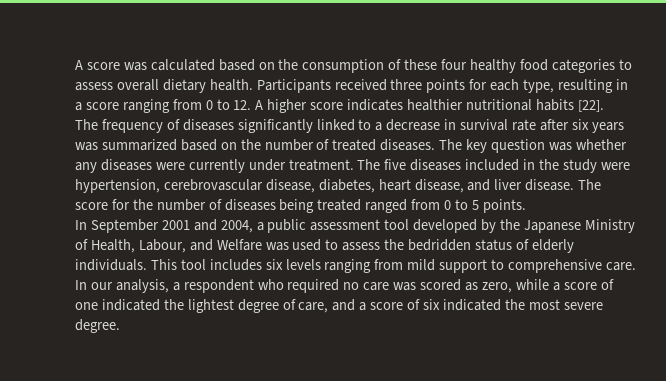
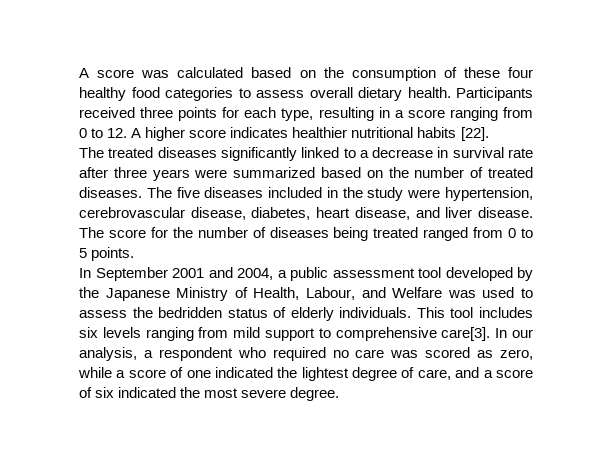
- The frequency of diseases significantly linked to a decrease in survival rate after six years was summarized based on the number of treated diseases.
+ The treated diseases significantly linked to a decrease in survival rate after three years were summarized based on the number of treated diseases.
- The key question was whether any diseases were currently under treatment. The five diseases included in the study were hypertension, cerebrovascular disease, diabetes, heart disease, and liver disease.
+ The five diseases included in the study were hypertension, cerebrovascular disease, diabetes, heart disease, and liver disease.
- This tool includes six levels ranging from mild support to comprehensive care.
+ This tool includes six levels ranging from mild support to comprehensive care[3].

